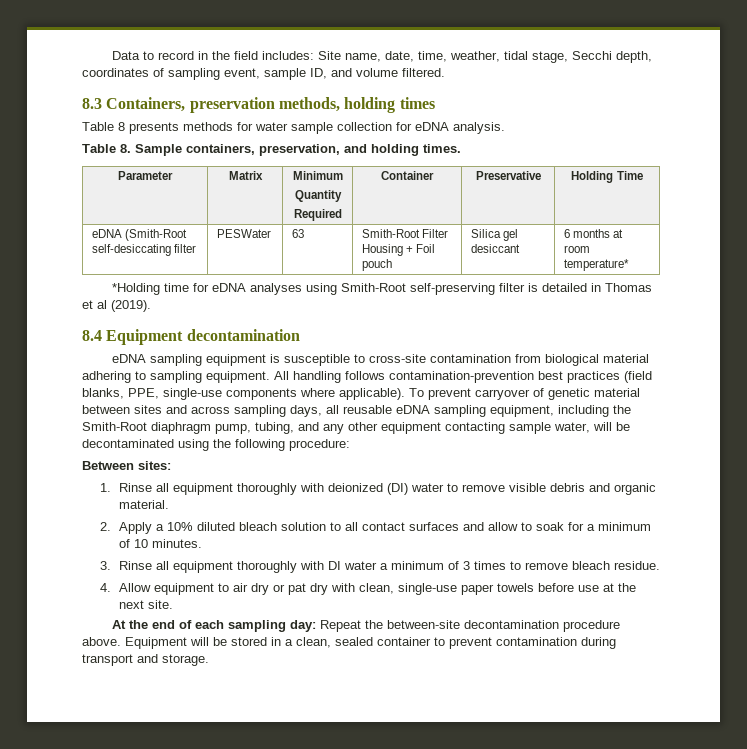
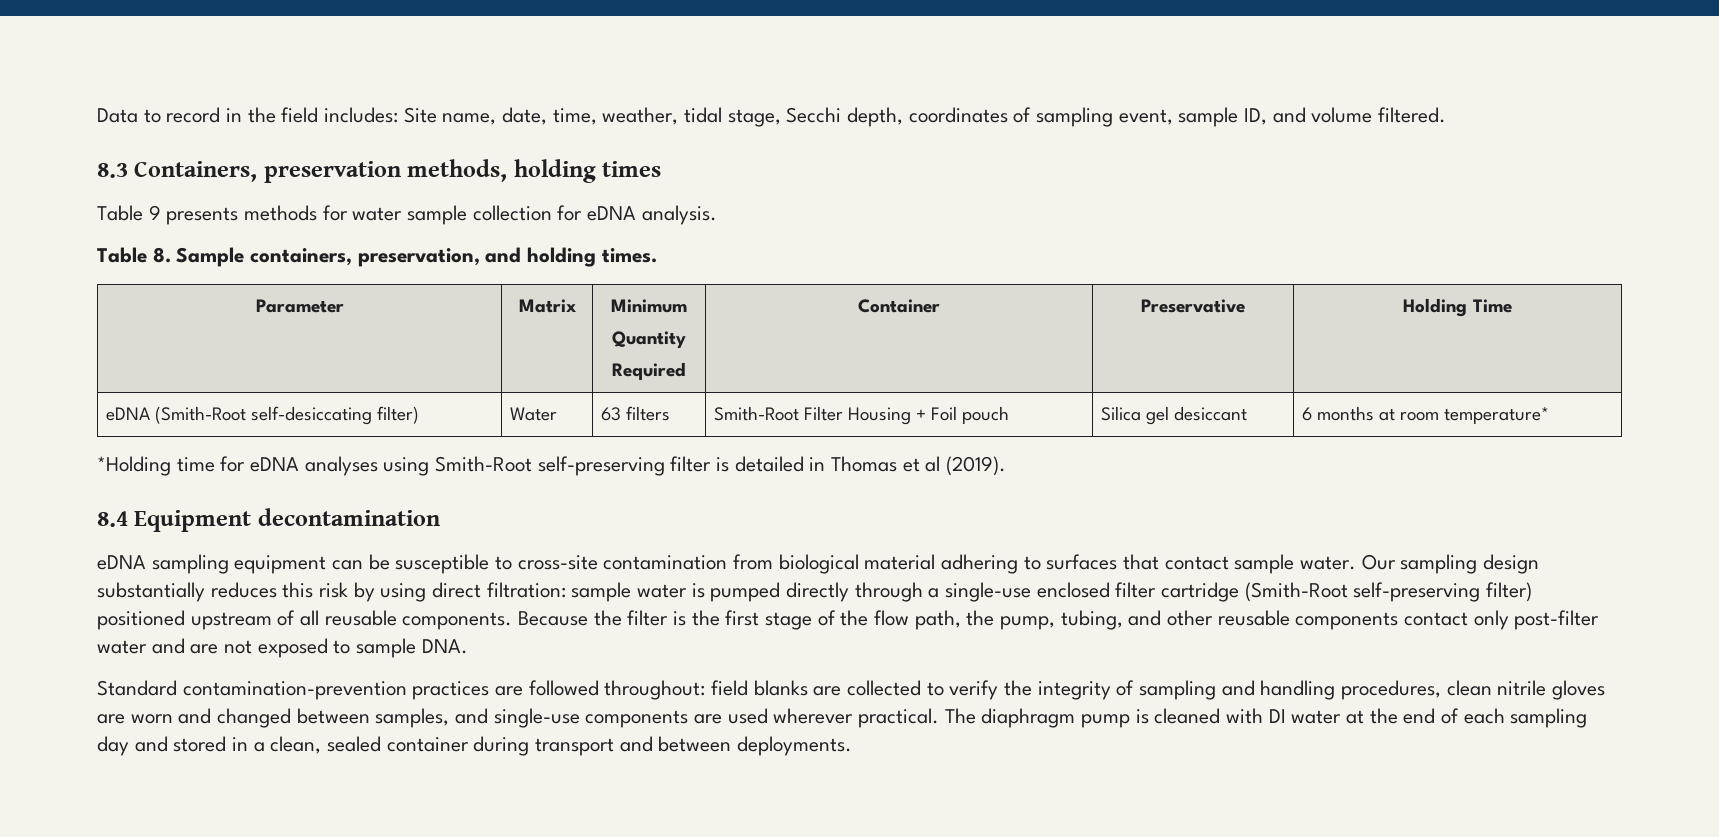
- Table 8 presents methods for water sample collection for eDNA analysis.
+ Table 9 presents methods for water sample collection for eDNA analysis.
- eDNA (Smith-Root self-desiccating filter | PESWater | 63 | Smith-Root Filter Housing + Foil pouch | Silica gel desiccant | 6 months at room temperature*
+ eDNA (Smith-Root self-desiccating filter) | Water | 63 filters | Smith-Root Filter Housing + Foil pouch | Silica gel desiccant | 6 months at room temperature*
- eDNA sampling equipment is susceptible to cross-site contamination from biological material adhering to sampling equipment. All handling follows contamination-prevention best practices (field blanks, PPE, single-use components where applicable). To prevent carryover of genetic material between sites and across sampling days, all reusable eDNA sampling equipment, including the Smith-Root diaphragm pump, tubing, and any other equipment contacting sample water, will be decontaminated using the following procedure:
- Between sites:
- 1. Rinse all equipment thoroughly with deionized (DI) water to remove visible debris and organic material.
- 2. Apply a 10% diluted bleach solution to all contact surfaces and allow to soak for a minimum of 10 minutes.
- 3. Rinse all equipment thoroughly with DI water a minimum of 3 times to remove bleach residue.
- 4. Allow equipment to air dry or pat dry with clean, single-use paper towels before use at the next site.
- At the end of each sampling day: Repeat the between-site decontamination procedure above. Equipment will be stored in a clean, sealed container to prevent contamination during transport and storage.
+ eDNA sampling equipment can be susceptible to cross-site contamination from biological material adhering to surfaces that contact sample water. Our sampling design substantially reduces this risk by using direct filtration: sample water is pumped directly through a single-use enclosed filter cartridge (Smith-Root self-preserving filter) positioned upstream of all reusable components. Because the filter is the first stage of the flow path, the pump, tubing, and other reusable components contact only post-filter water and are not exposed to sample DNA.
+ Standard contamination-prevention practices are followed throughout: field blanks are collected to verify the integrity of sampling and handling procedures, clean nitrile gloves are worn and changed between samples, and single-use components are used wherever practical. The diaphragm pump is cleaned with DI water at the end of each sampling day and stored in a clean, sealed container during transport and between deployments.

